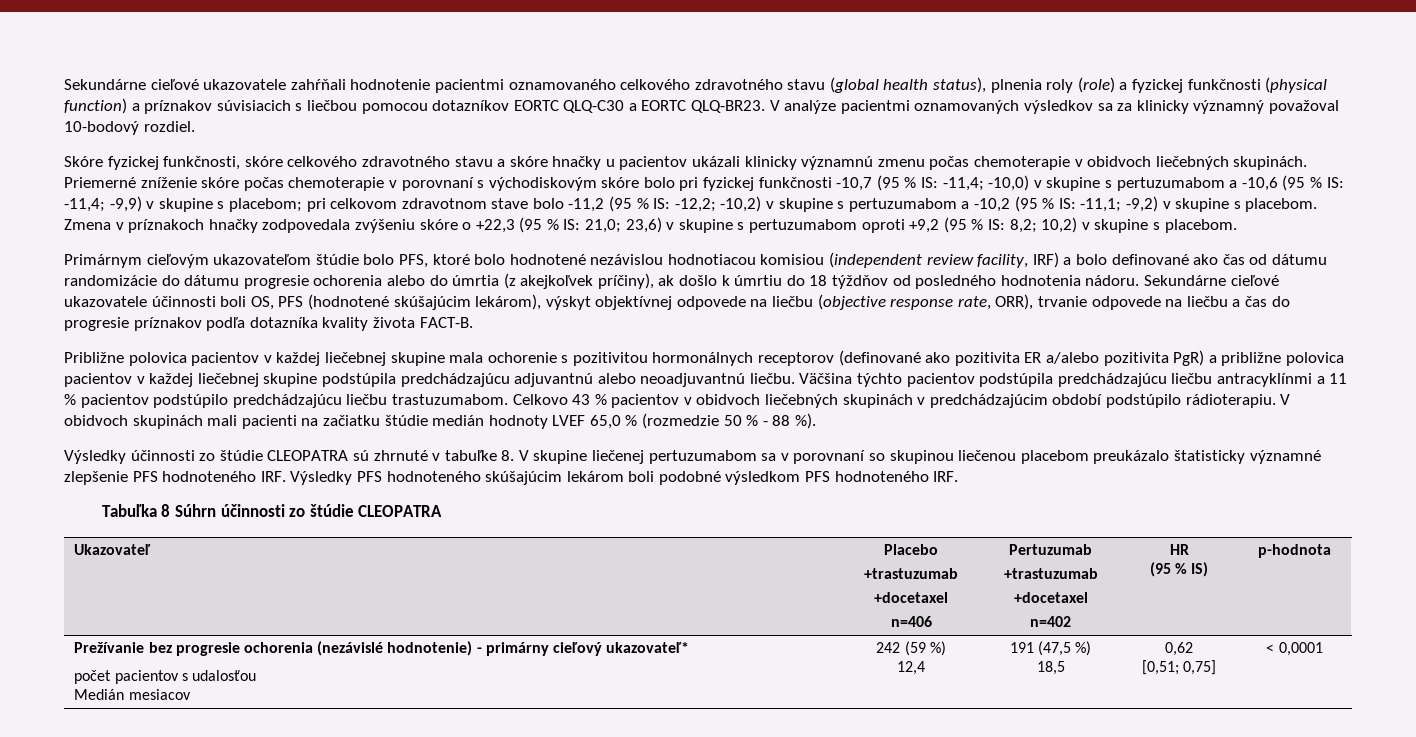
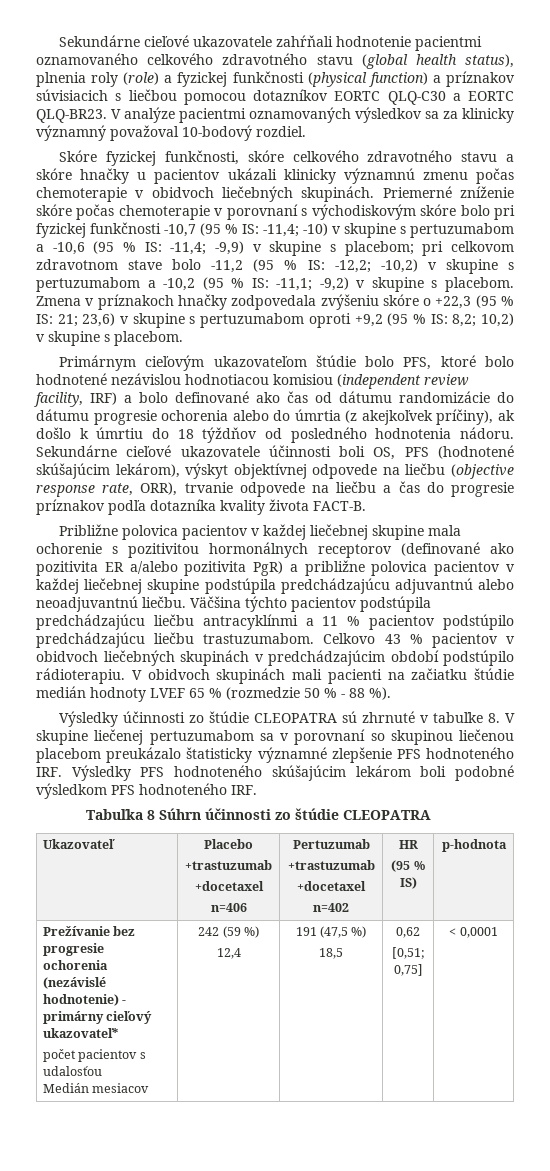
- Priemerné zníženie skóre počas chemoterapie v porovnaní s východiskovým skóre bolo pri fyzickej funkčnosti -10,7 (95 % IS: -11,4; -10,0) v skupine s pertuzumabom a -10,6 (95 % IS: -11,4; -9,9) v skupine s placebom; pri celkovom zdravotnom stave bolo -11,2 (95 % IS: -12,2; -10,2) v skupine s pertuzumabom a -10,2 (95 % IS: -11,1; -9,2) v skupine s placebom.
+ Priemerné zníženie skóre počas chemoterapie v porovnaní s východiskovým skóre bolo pri fyzickej funkčnosti -10,7 (95 % IS: -11,4; -10) v skupine s pertuzumabom a -10,6 (95 % IS: -11,4; -9,9) v skupine s placebom; pri celkovom zdravotnom stave bolo -11,2 (95 % IS: -12,2; -10,2) v skupine s pertuzumabom a -10,2 (95 % IS: -11,1; -9,2) v skupine s placebom.
- Zmena v príznakoch hnačky zodpovedala zvýšeniu skóre o +22,3 (95 % IS: 21,0; 23,6) v skupine s pertuzumabom oproti +9,2 (95 % IS: 8,2; 10,2) v skupine s placebom.
+ Zmena v príznakoch hnačky zodpovedala zvýšeniu skóre o +22,3 (95 % IS: 21; 23,6) v skupine s pertuzumabom oproti +9,2 (95 % IS: 8,2; 10,2) v skupine s placebom.
- V obidvoch skupinách mali pacienti na začiatku štúdie medián hodnoty LVEF 65,0 % (rozmedzie 50 % - 88 %).
+ V obidvoch skupinách mali pacienti na začiatku štúdie medián hodnoty LVEF 65 % (rozmedzie 50 % - 88 %).

